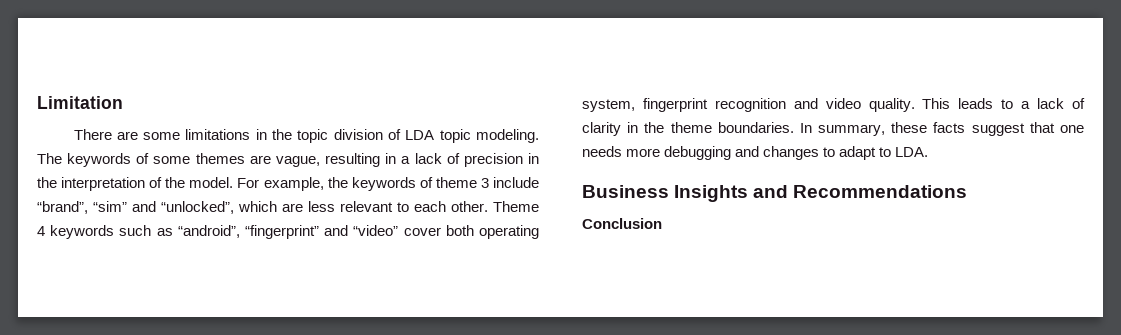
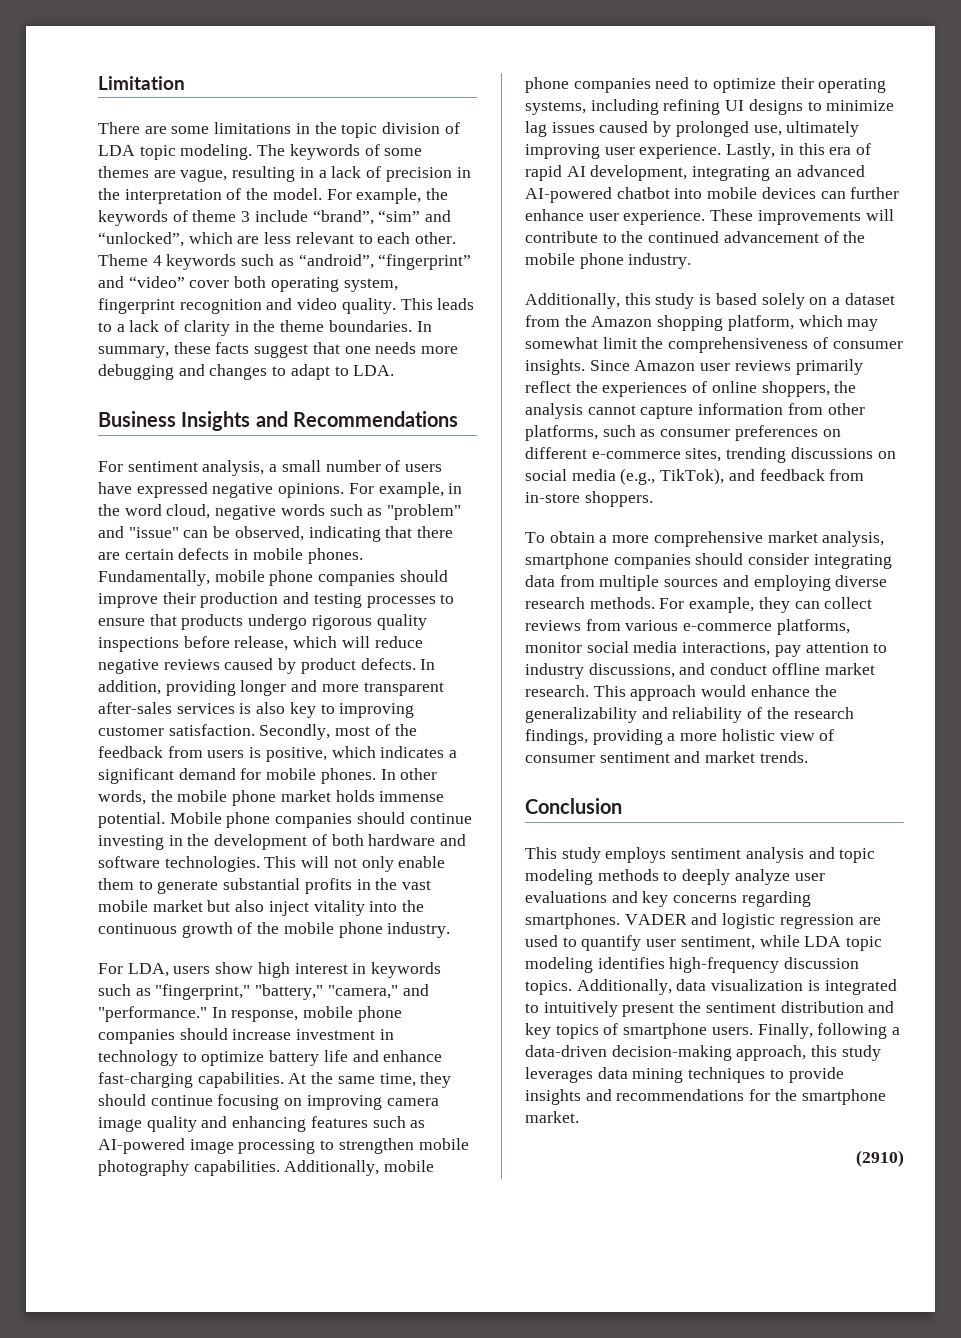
+ For sentiment analysis, a small number of users have expressed negative opinions. For example, in the word cloud, negative words such as "problem" and "issue" can be observed, indicating that there are certain defects in mobile phones. Fundamentally, mobile phone companies should improve their production and testing processes to ensure that products undergo rigorous quality inspections before release, which will reduce negative reviews caused by product defects. In addition, providing longer and more transparent after-sales services is also key to improving customer satisfaction. Secondly, most of the feedback from users is positive, which indicates a significant demand for mobile phones. In other words, the mobile phone market holds immense potential. Mobile phone companies should continue investing in the development of both hardware and software technologies. This will not only enable them to generate substantial profits in the vast mobile market but also inject vitality into the continuous growth of the mobile phone industry.
+ For LDA, users show high interest in keywords such as "fingerprint," "battery," "camera," and "performance." In response, mobile phone companies should increase investment in technology to optimize battery life and enhance fast-charging capabilities. At the same time, they should continue focusing on improving camera image quality and enhancing features such as AI-powered image processing to strengthen mobile photography capabilities. Additionally, mobile phone companies need to optimize their operating systems, including refining UI designs to minimize lag issues caused by prolonged use, ultimately improving user experience. Lastly, in this era of rapid AI development, integrating an advanced AI-powered chatbot into mobile devices can further enhance user experience. These improvements will contribute to the continued advancement of the mobile phone industry.
+ Additionally, this study is based solely on a dataset from the Amazon shopping platform, which may somewhat limit the comprehensiveness of consumer insights. Since Amazon user reviews primarily reflect the experiences of online shoppers, the analysis cannot capture information from other platforms, such as consumer preferences on different e-commerce sites, trending discussions on social media (e.g., TikTok), and feedback from in-store shoppers.
+ To obtain a more comprehensive market analysis, smartphone companies should consider integrating data from multiple sources and employing diverse research methods. For example, they can collect reviews from various e-commerce platforms, monitor social media interactions, pay attention to industry discussions, and conduct offline market research. This approach would enhance the generalizability and reliability of the research findings, providing a more holistic view of consumer sentiment and market trends.
  Conclusion
+ This study employs sentiment analysis and topic modeling methods to deeply analyze user evaluations and key concerns regarding smartphones. VADER and logistic regression are used to quantify user sentiment, while LDA topic modeling identifies high-frequency discussion topics. Additionally, data visualization is integrated to intuitively present the sentiment distribution and key topics of smartphone users. Finally, following a data-driven decision-making approach, this study leverages data mining techniques to provide insights and recommendations for the smartphone market.
+ (2910)

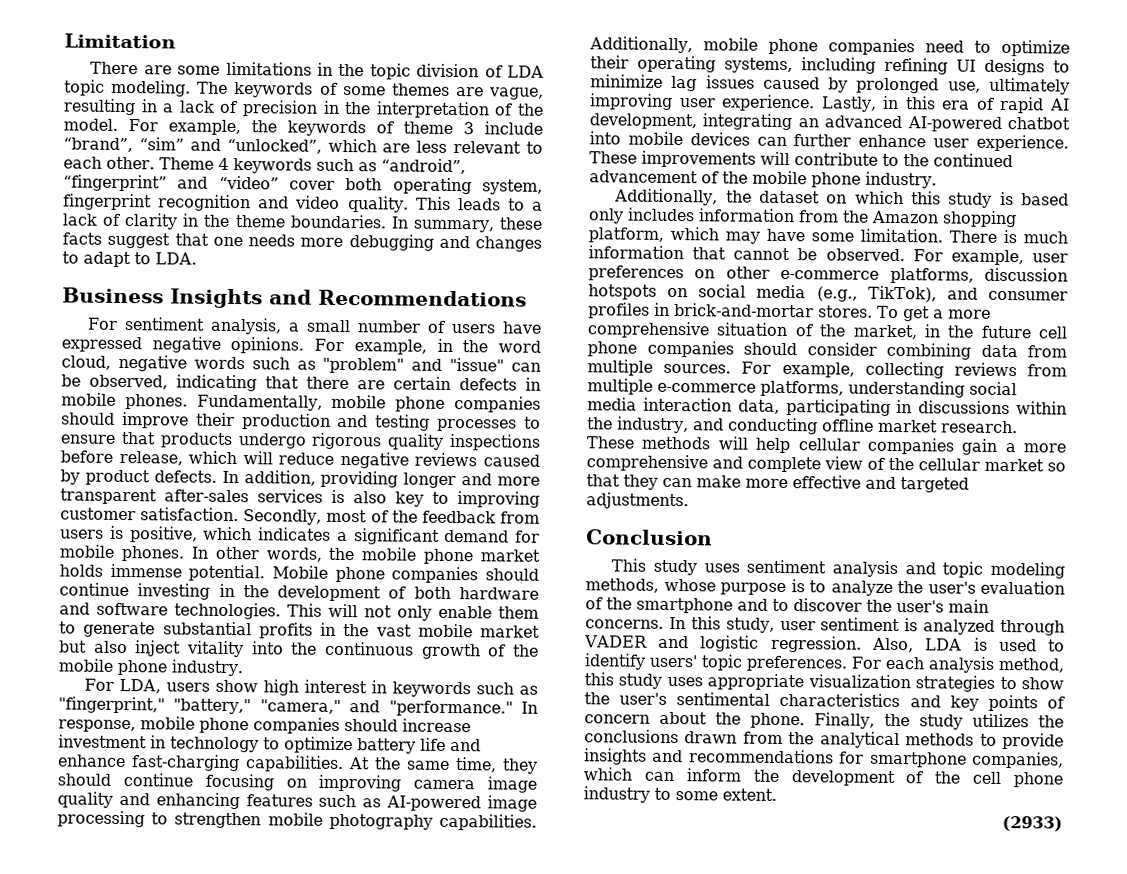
- Additionally, this study is based solely on a dataset from the Amazon shopping platform, which may somewhat limit the comprehensiveness of consumer insights. Since Amazon user reviews primarily reflect the experiences of online shoppers, the analysis cannot capture information from other platforms, such as consumer preferences on different e-commerce sites, trending discussions on social media (e.g., TikTok), and feedback from in-store shoppers.
- To obtain a more comprehensive market analysis, smartphone companies should consider integrating data from multiple sources and employing diverse research methods. For example, they can collect reviews from various e-commerce platforms, monitor social media interactions, pay attention to industry discussions, and conduct offline market research. This approach would enhance the generalizability and reliability of the research findings, providing a more holistic view of consumer sentiment and market trends.
+ Additionally, the dataset on which this study is based only includes information from the Amazon shopping platform, which may have some limitation. There is much information that cannot be observed. For example, user preferences on other e-commerce platforms, discussion hotspots on social media (e.g., TikTok), and consumer profiles in brick-and-mortar stores. To get a more comprehensive situation of the market, in the future cell phone companies should consider combining data from multiple sources. For example, collecting reviews from multiple e-commerce platforms, understanding social media interaction data, participating in discussions within the industry, and conducting offline market research. These methods will help cellular companies gain a more comprehensive and complete view of the cellular market so that they can make more effective and targeted adjustments.
- This study employs sentiment analysis and topic modeling methods to deeply analyze user evaluations and key concerns regarding smartphones. VADER and logistic regression are used to quantify user sentiment, while LDA topic modeling identifies high-frequency discussion topics. Additionally, data visualization is integrated to intuitively present the sentiment distribution and key topics of smartphone users. Finally, following a data-driven decision-making approach, this study leverages data mining techniques to provide insights and recommendations for the smartphone market.
- (2910)
+ This study uses sentiment analysis and topic modeling methods, whose purpose is to analyze the user's evaluation of the smartphone and to discover the user's main concerns. In this study, user sentiment is analyzed through VADER and logistic regression. Also, LDA is used to identify users' topic preferences. For each analysis method, this study uses appropriate visualization strategies to show the user's sentimental characteristics and key points of concern about the phone. Finally, the study utilizes the conclusions drawn from the analytical methods to provide insights and recommendations for smartphone companies, which can inform the development of the cell phone industry to some extent.
+ (2933)

